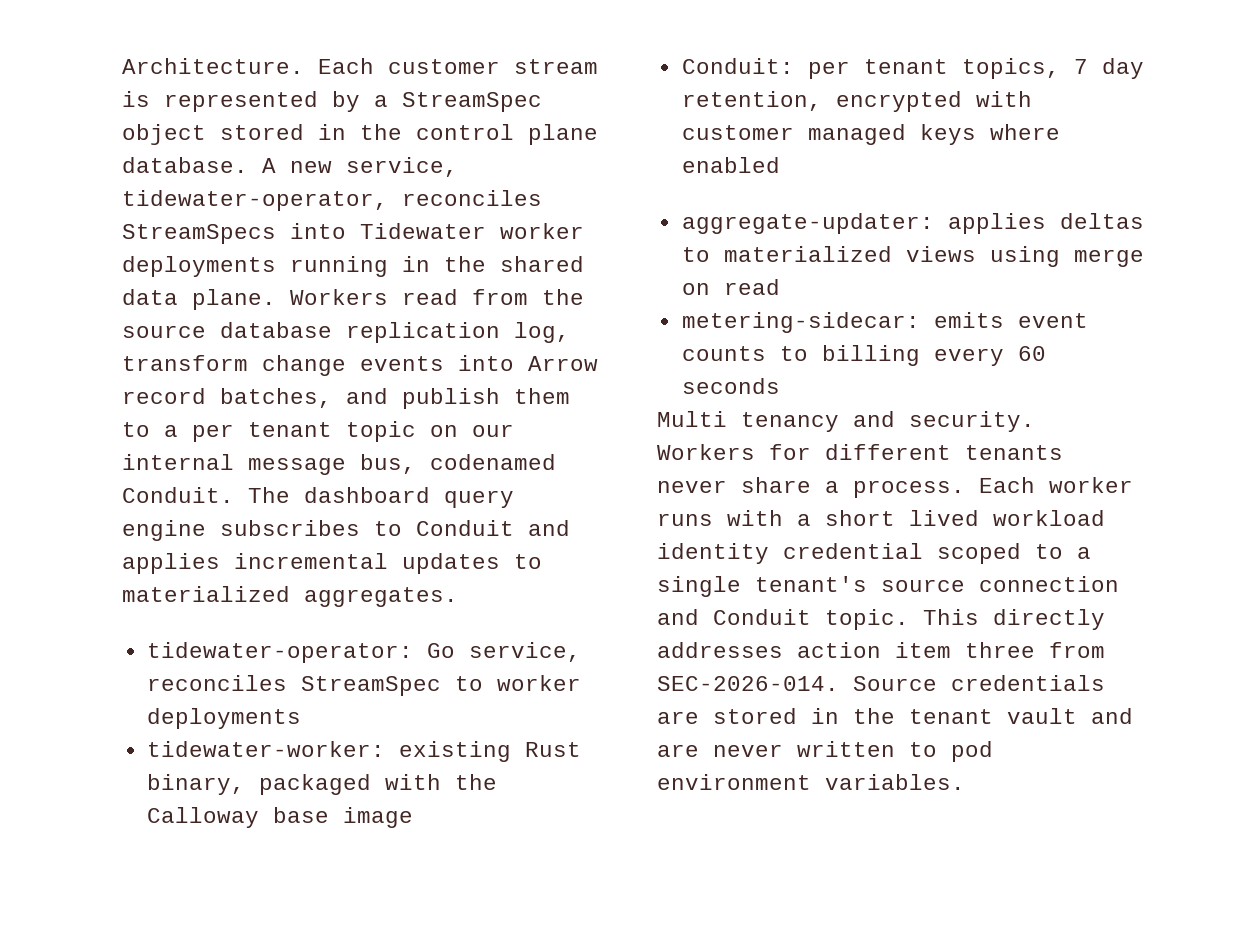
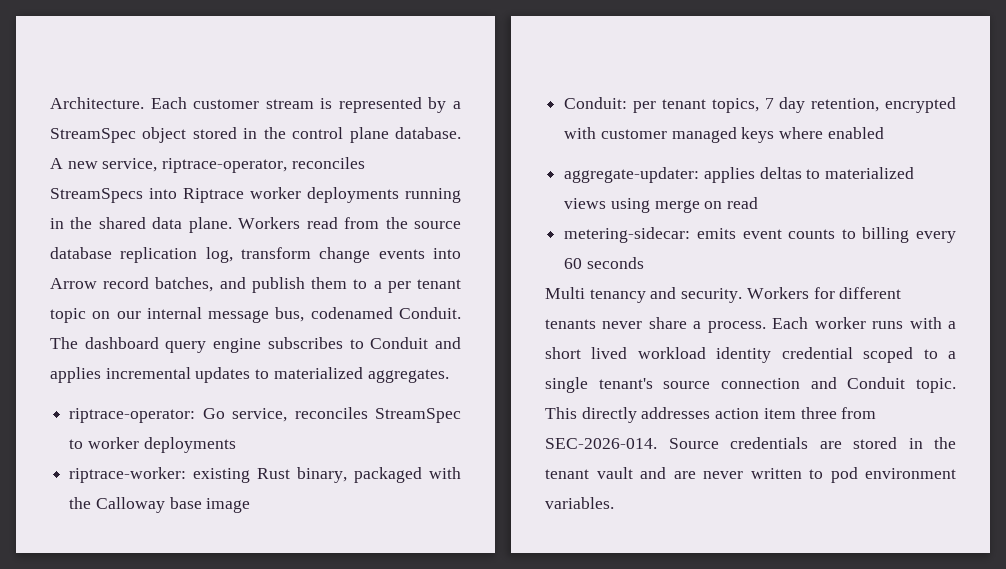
- A new service, tidewater-operator, reconciles StreamSpecs into Tidewater worker deployments running in the shared data plane.
+ A new service, riptrace-operator, reconciles StreamSpecs into Riptrace worker deployments running in the shared data plane.
- tidewater-operator: Go service, reconciles StreamSpec to worker deployments
+ riptrace-operator: Go service, reconciles StreamSpec to worker deployments
- tidewater-worker: existing Rust binary, packaged with the Calloway base image
+ riptrace-worker: existing Rust binary, packaged with the Calloway base image

